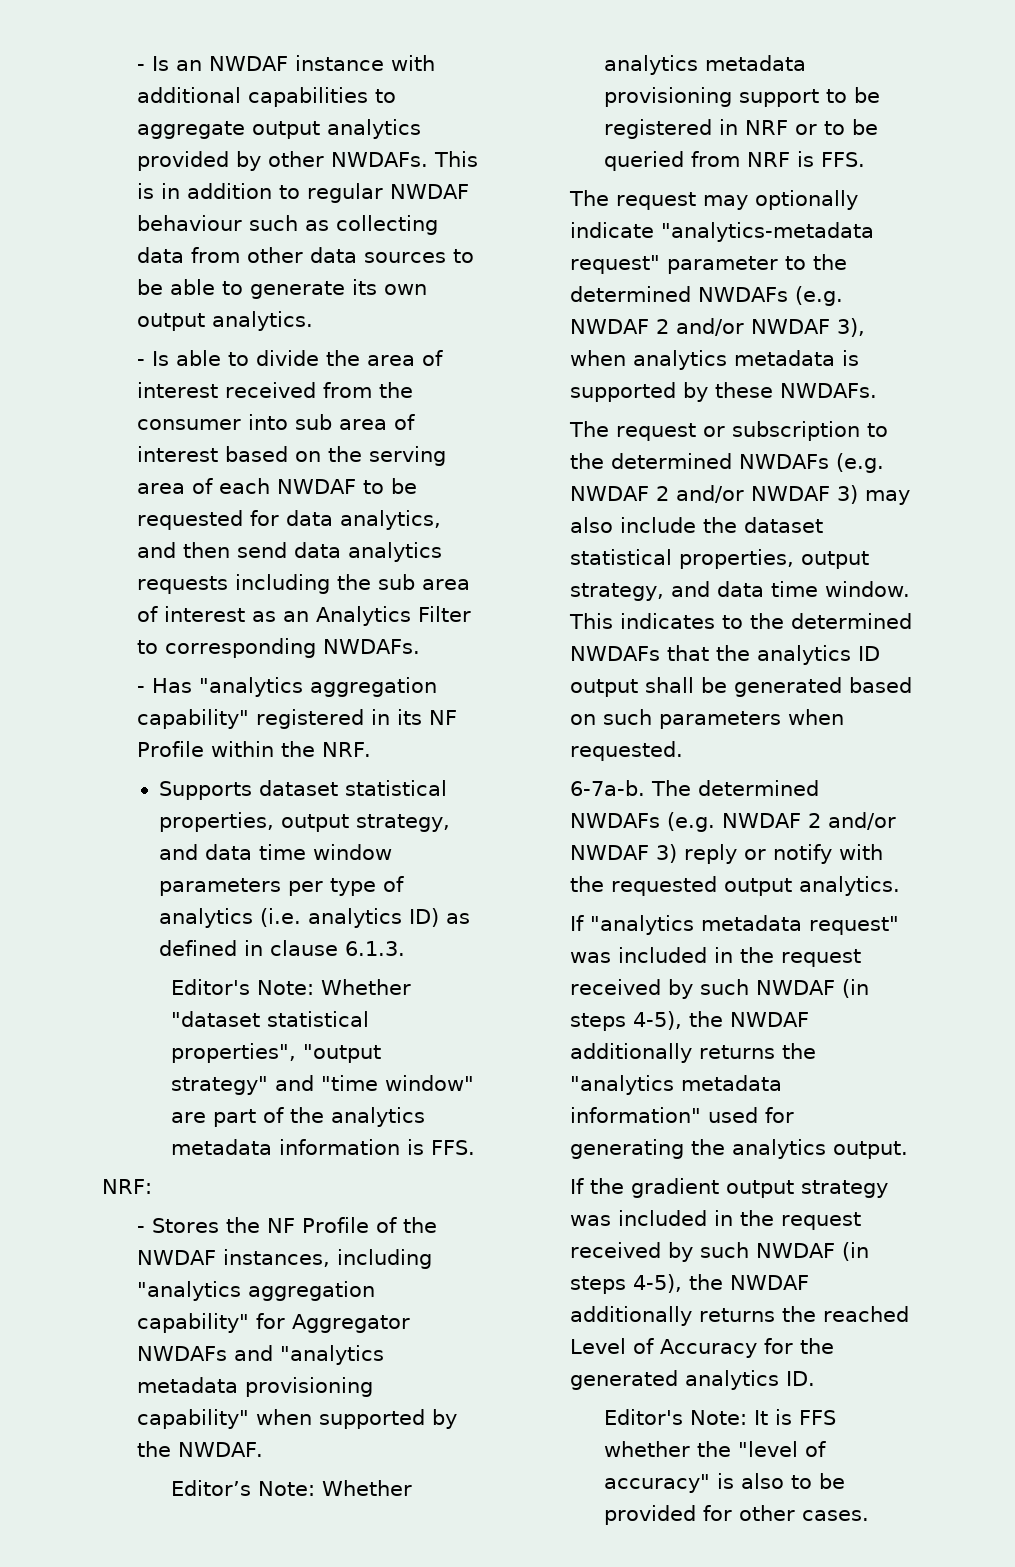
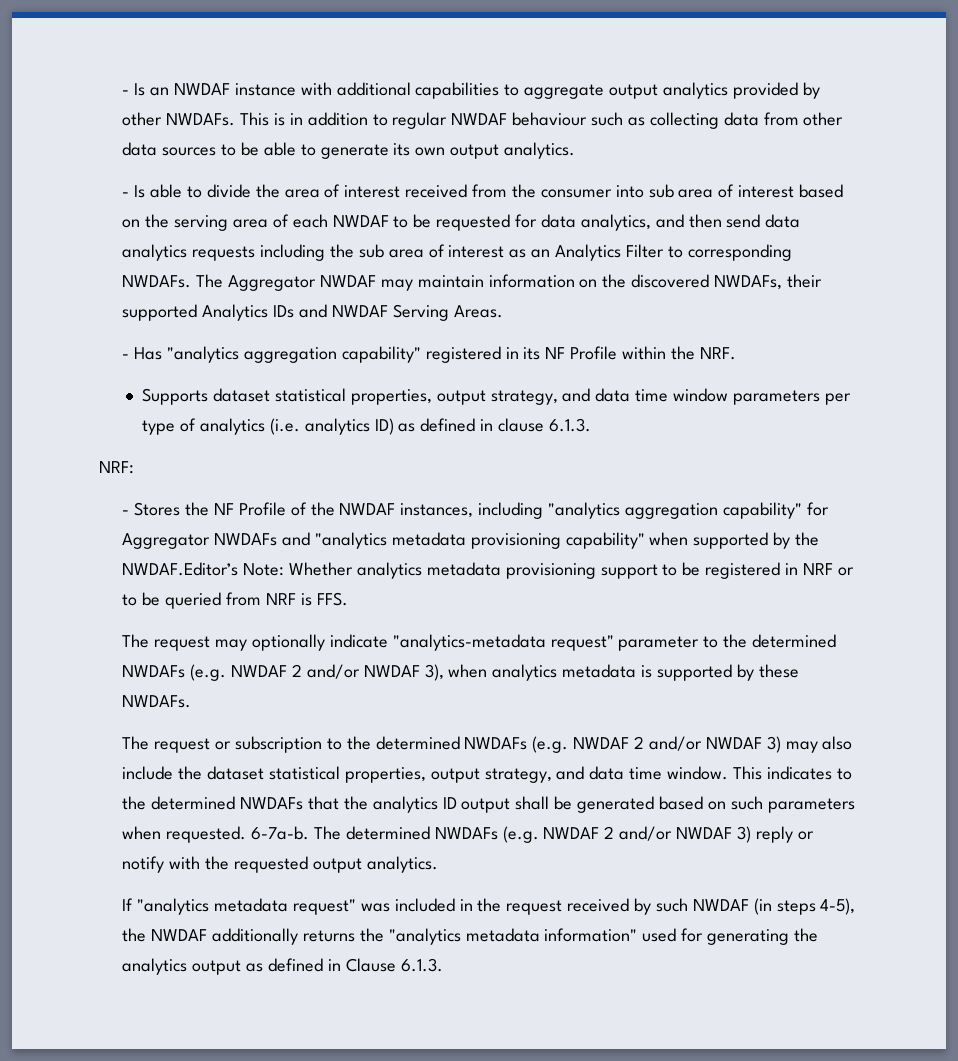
+ The Aggregator NWDAF may maintain information on the discovered NWDAFs, their supported Analytics IDs and NWDAF Serving Areas.
- Editor's Note: Whether "dataset statistical properties", "output strategy" and "time window" are part of the analytics metadata information is FFS.
- - Stores the NF Profile of the NWDAF instances, including "analytics aggregation capability" for Aggregator NWDAFs and "analytics metadata provisioning capability" when supported by the NWDAF.
- Editor’s Note: Whether analytics metadata provisioning support to be registered in NRF or to be queried from NRF is FFS.
+ - Stores the NF Profile of the NWDAF instances, including "analytics aggregation capability" for Aggregator NWDAFs and "analytics metadata provisioning capability" when supported by the NWDAF.Editor’s Note: Whether analytics metadata provisioning support to be registered in NRF or to be queried from NRF is FFS.
- This indicates to the determined NWDAFs that the analytics ID output shall be generated based on such parameters when requested.
- 6-7a-b.
+ This indicates to the determined NWDAFs that the analytics ID output shall be generated based on such parameters when requested. 6-7a-b.
- If "analytics metadata request" was included in the request received by such NWDAF (in steps 4-5), the NWDAF additionally returns the "analytics metadata information" used for generating the analytics output.
- If the gradient output strategy was included in the request received by such NWDAF (in steps 4-5), the NWDAF additionally returns the reached Level of Accuracy for the generated analytics ID.
- Editor's Note: It is FFS whether the "level of accuracy" is also to be provided for other cases.
+ If "analytics metadata request" was included in the request received by such NWDAF (in steps 4-5), the NWDAF additionally returns the "analytics metadata information" used for generating the analytics output as defined in Clause 6.1.3.

